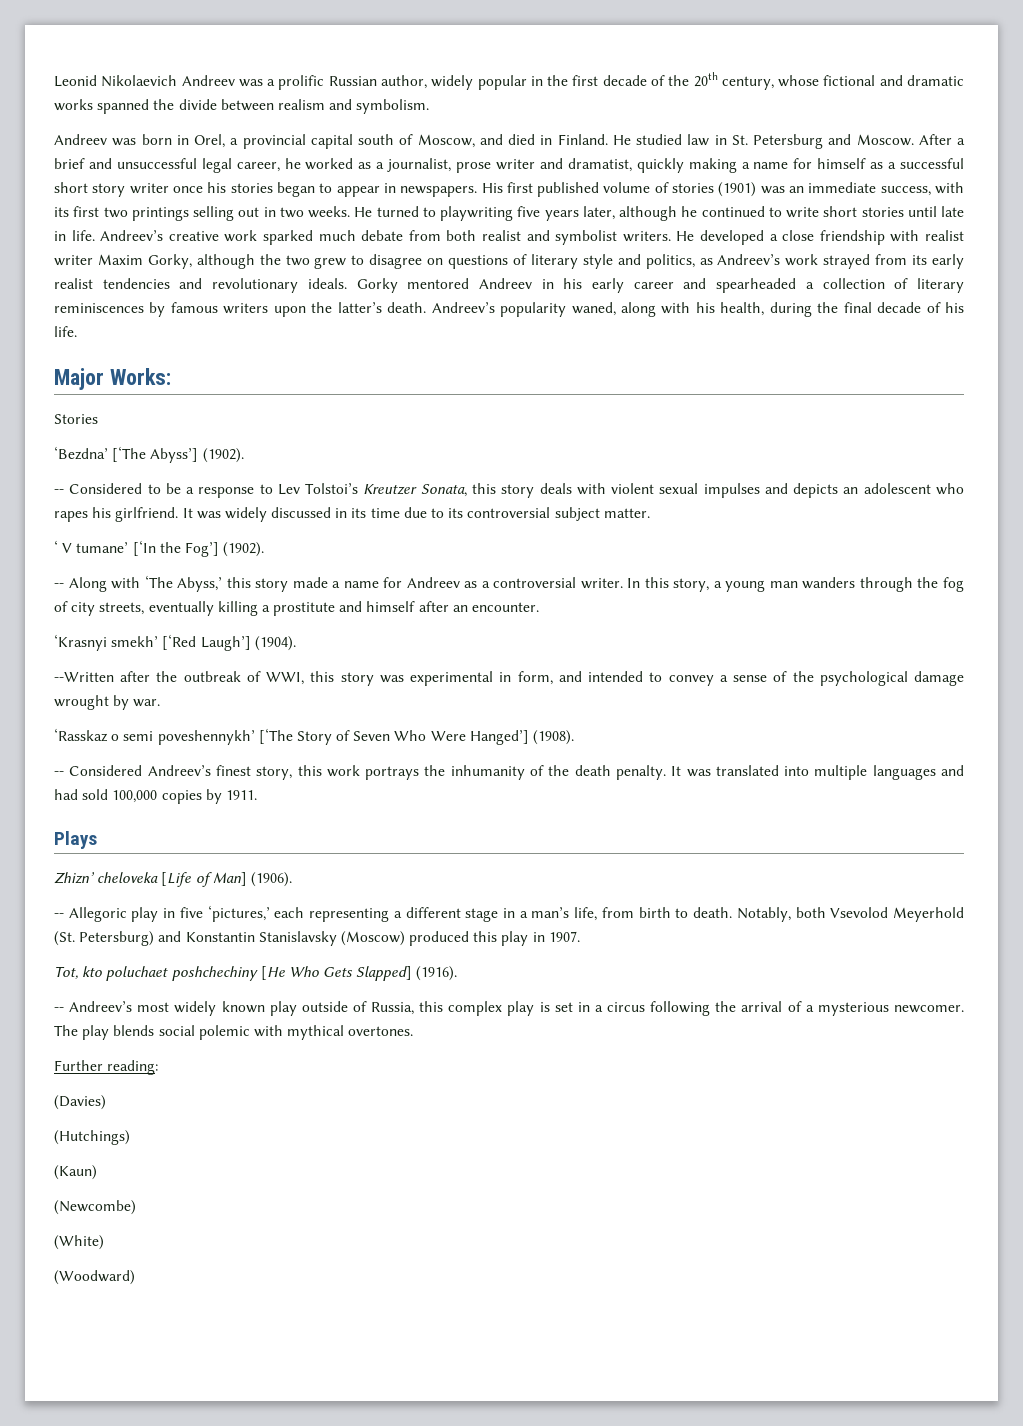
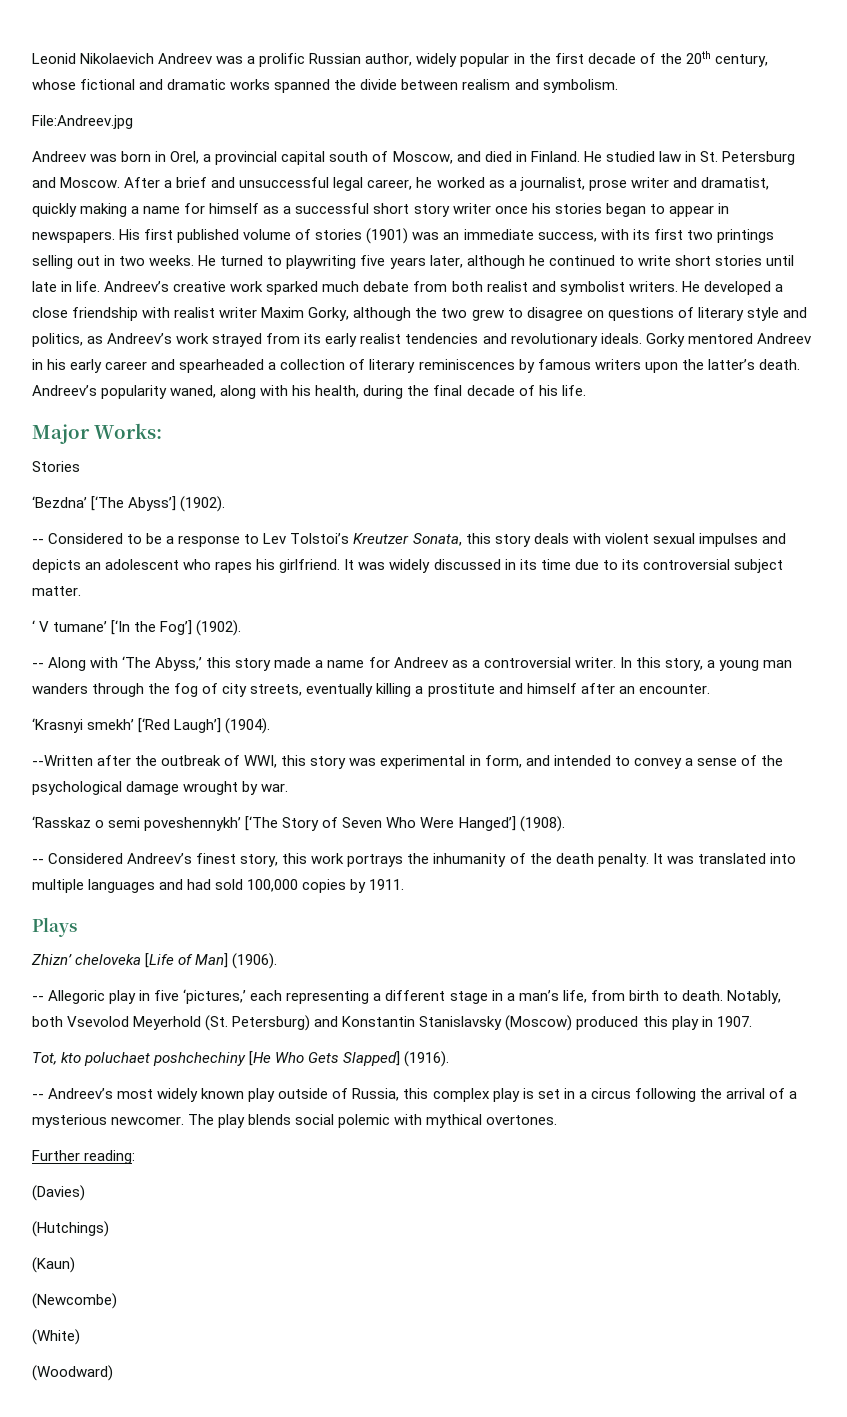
+ File:Andreev.jpg

